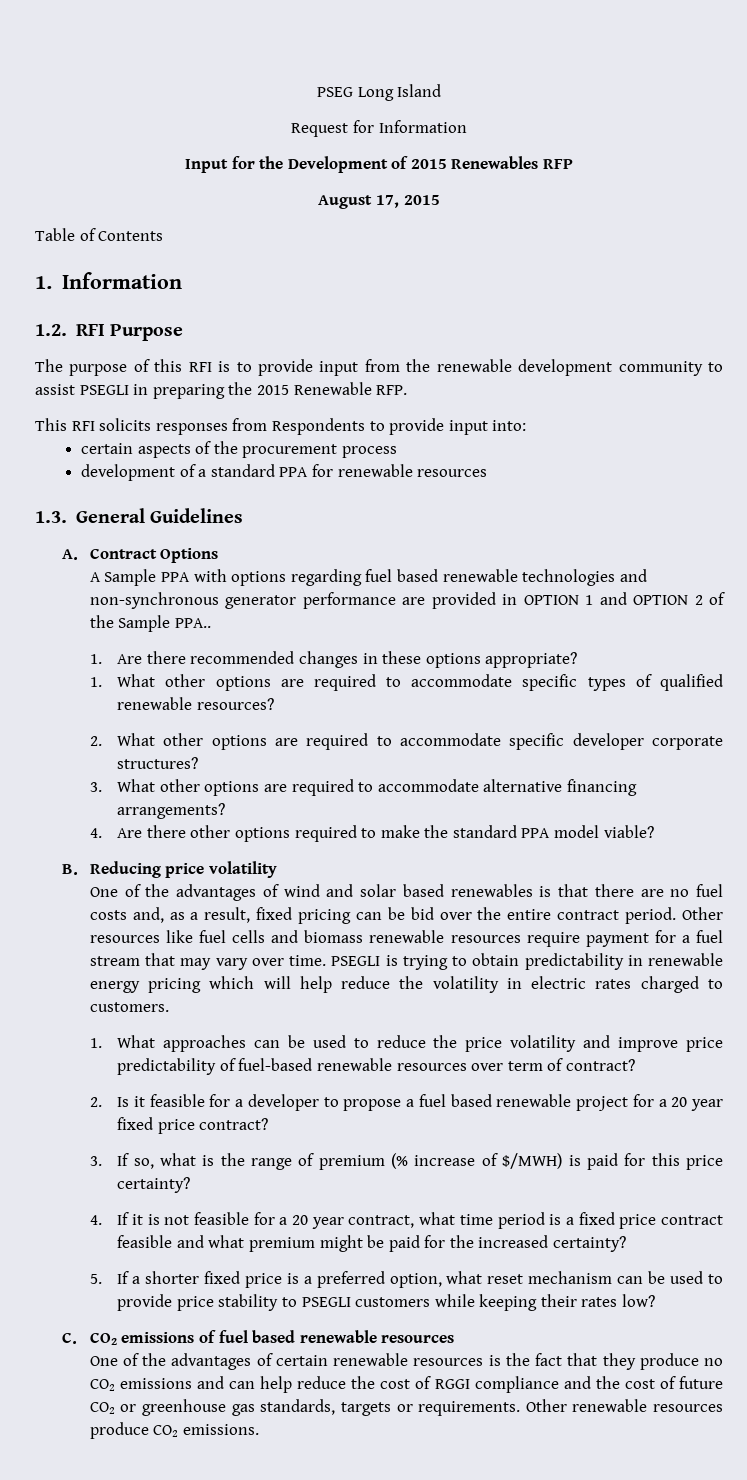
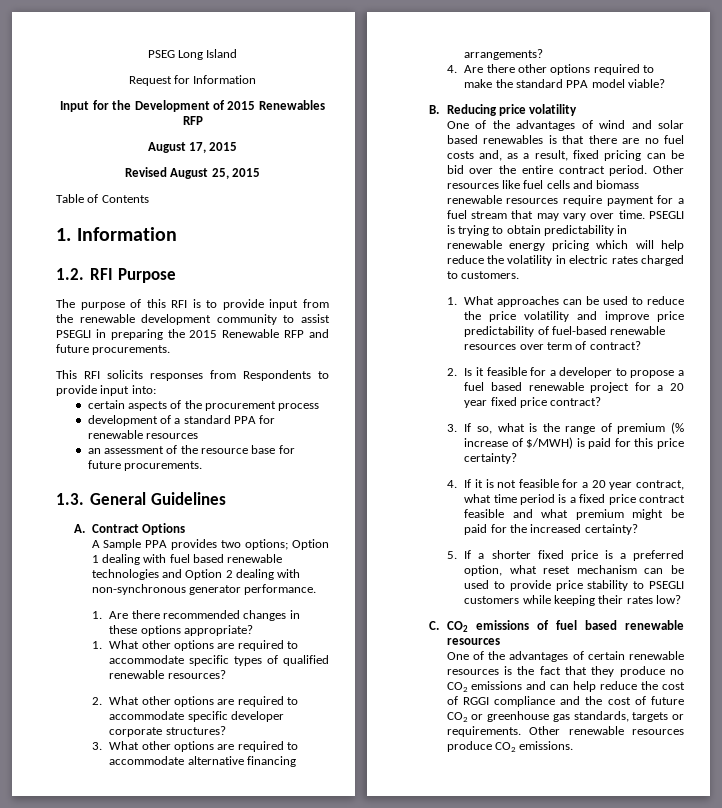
+ Revised August 25, 2015
- The purpose of this RFI is to provide input from the renewable development community to assist PSEGLI in preparing the 2015 Renewable RFP.
+ The purpose of this RFI is to provide input from the renewable development community to assist PSEGLI in preparing the 2015 Renewable RFP and future procurements.
+ an assessment of the resource base for future procurements.
- A Sample PPA with options regarding fuel based renewable technologies and non-synchronous generator performance are provided in OPTION 1 and OPTION 2 of the Sample PPA..
+ A Sample PPA provides two options; Option 1 dealing with fuel based renewable technologies and Option 2 dealing with non-synchronous generator performance.

